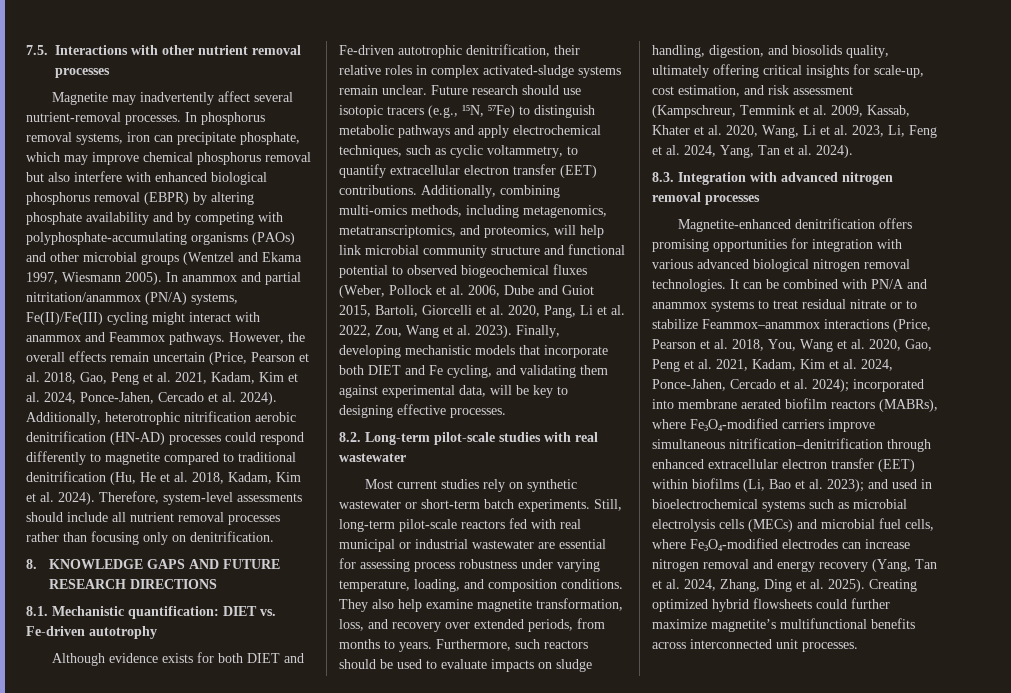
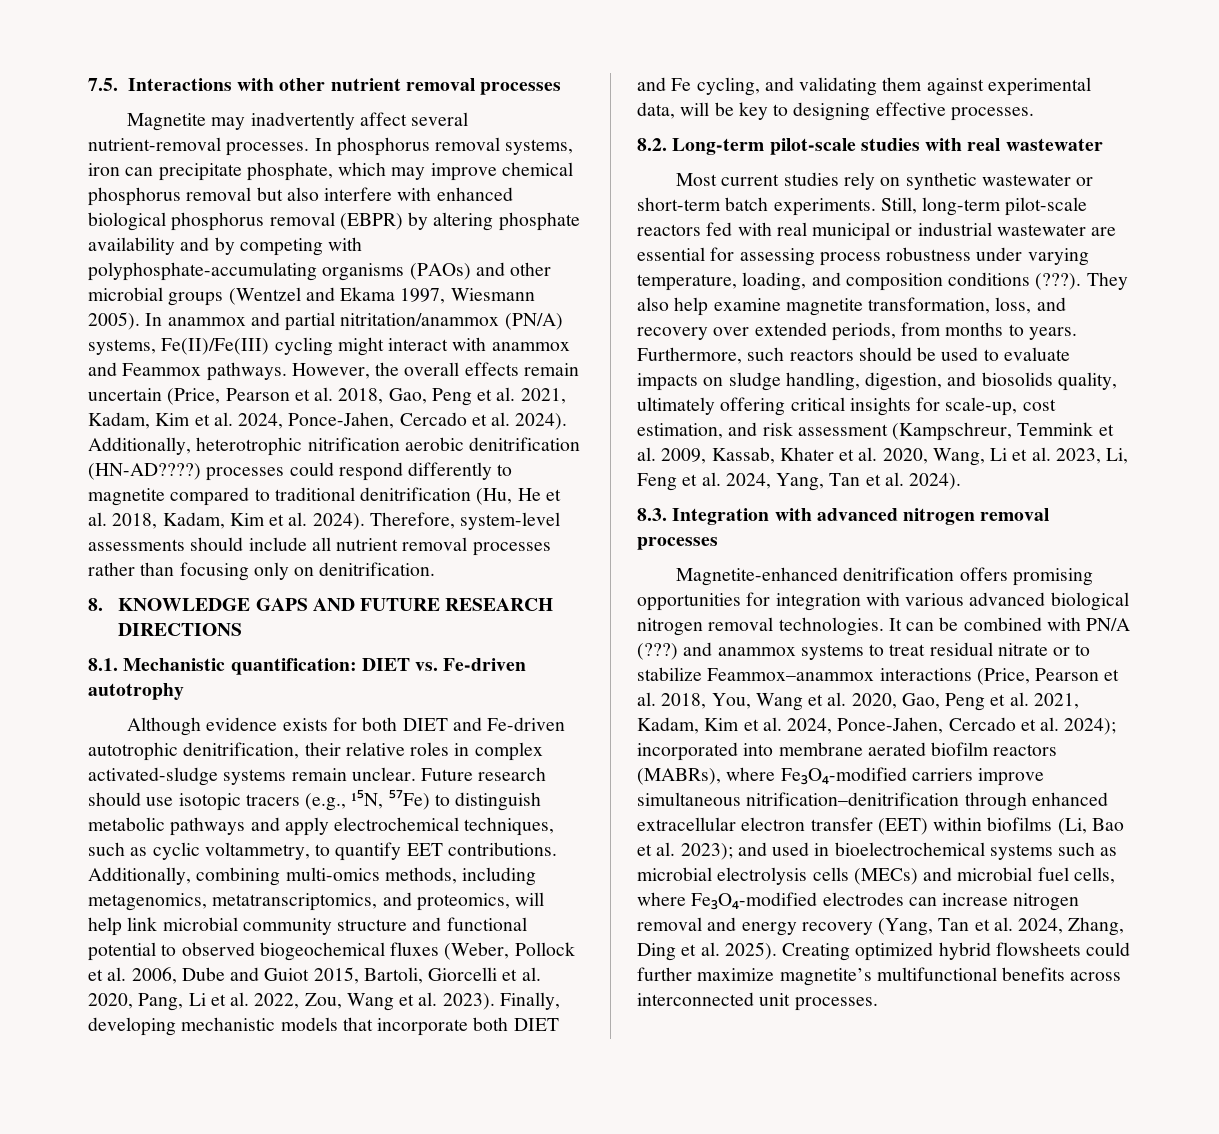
- Additionally, heterotrophic nitrification aerobic denitrification (HN-AD) processes could respond differently to magnetite compared to traditional denitrification (Hu, He et al. 2018, Kadam, Kim et al. 2024).
+ Additionally, heterotrophic nitrification aerobic denitrification (HN-AD????) processes could respond differently to magnetite compared to traditional denitrification (Hu, He et al. 2018, Kadam, Kim et al. 2024).
- Future research should use isotopic tracers (e.g., ¹⁵N, ⁵⁷Fe) to distinguish metabolic pathways and apply electrochemical techniques, such as cyclic voltammetry, to quantify extracellular electron transfer (EET) contributions.
+ Future research should use isotopic tracers (e.g., ¹⁵N, ⁵⁷Fe) to distinguish metabolic pathways and apply electrochemical techniques, such as cyclic voltammetry, to quantify EET contributions.
- Still, long-term pilot-scale reactors fed with real municipal or industrial wastewater are essential for assessing process robustness under varying temperature, loading, and composition conditions.
+ Still, long-term pilot-scale reactors fed with real municipal or industrial wastewater are essential for assessing process robustness under varying temperature, loading, and composition conditions (???).
- It can be combined with PN/A and anammox systems to treat residual nitrate or to stabilize Feammox–anammox interactions (Price, Pearson et al. 2018, You, Wang et al. 2020, Gao, Peng et al. 2021, Kadam, Kim et al. 2024, Ponce-Jahen, Cercado et al. 2024);
+ It can be combined with PN/A (???) and anammox systems to treat residual nitrate or to stabilize Feammox–anammox interactions (Price, Pearson et al. 2018, You, Wang et al. 2020, Gao, Peng et al. 2021, Kadam, Kim et al. 2024, Ponce-Jahen, Cercado et al. 2024);

